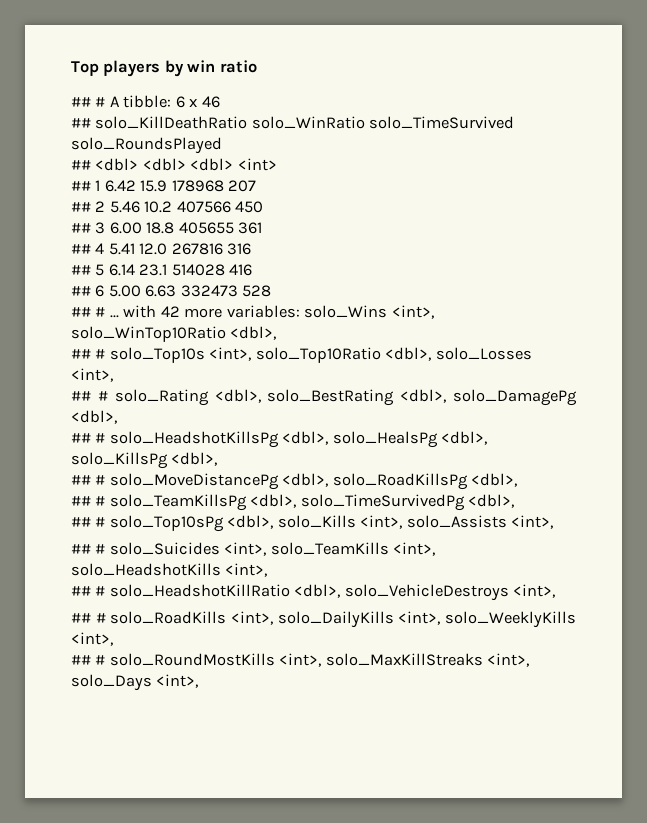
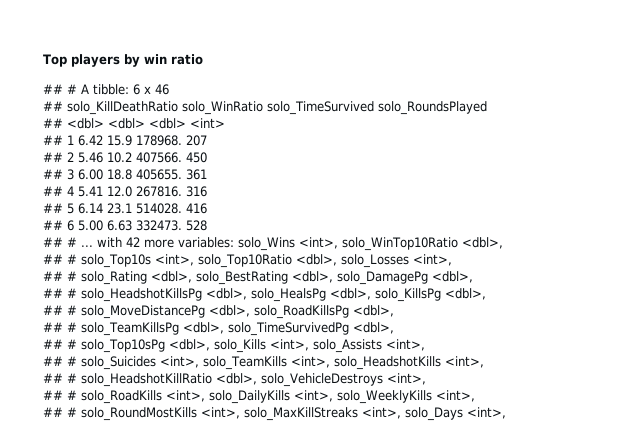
- ## 1 6.42 15.9 178968 207
+ ## 1 6.42 15.9 178968. 207
- ## 2 5.46 10.2 407566 450
+ ## 2 5.46 10.2 407566. 450
- ## 3 6.00 18.8 405655 361
+ ## 3 6.00 18.8 405655. 361
- ## 4 5.41 12.0 267816 316
+ ## 4 5.41 12.0 267816. 316
- ## 5 6.14 23.1 514028 416
+ ## 5 6.14 23.1 514028. 416
- ## 6 5.00 6.63 332473 528
+ ## 6 5.00 6.63 332473. 528

